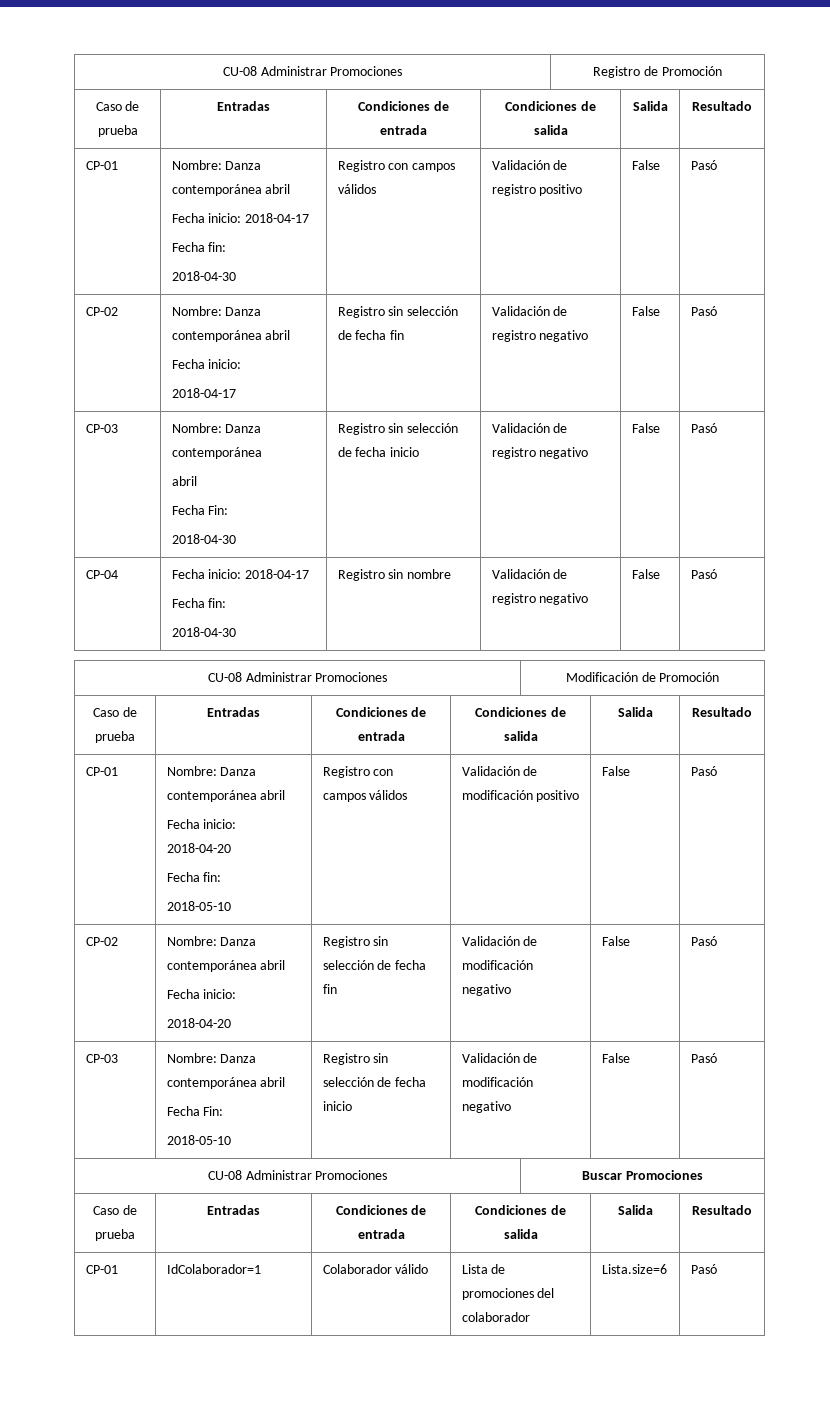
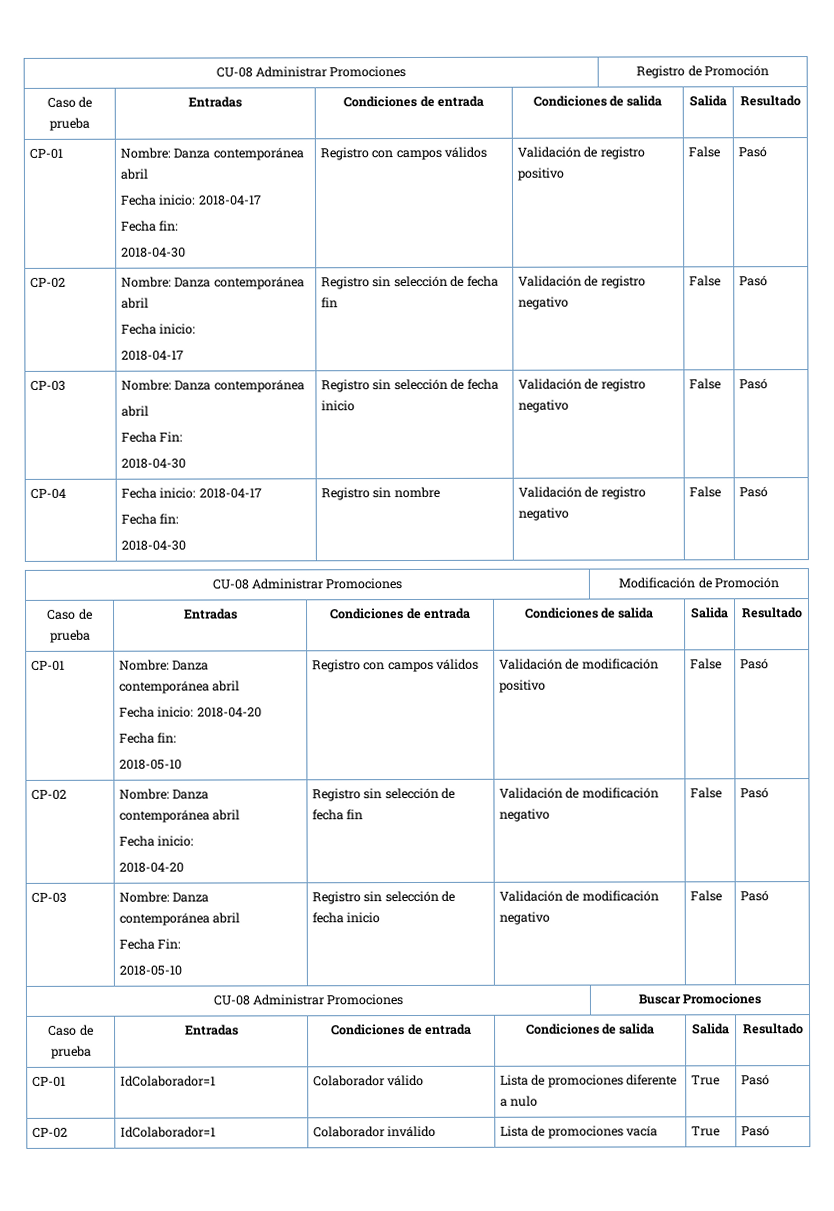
- CP-01 | IdColaborador=1 | Colaborador válido | Lista de promociones del colaborador | Lista.size=6 | Pasó
+ CP-01 | IdColaborador=1 | Colaborador válido | Lista de promociones diferente a nulo | True | Pasó
+ CP-02 | IdColaborador=1 | Colaborador inválido | Lista de promociones vacía | True | Pasó

